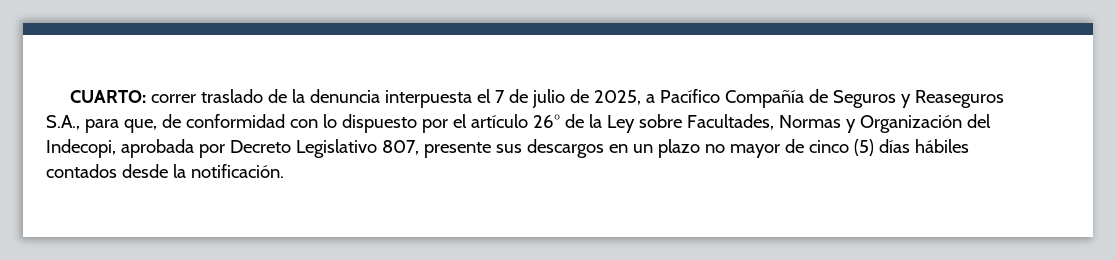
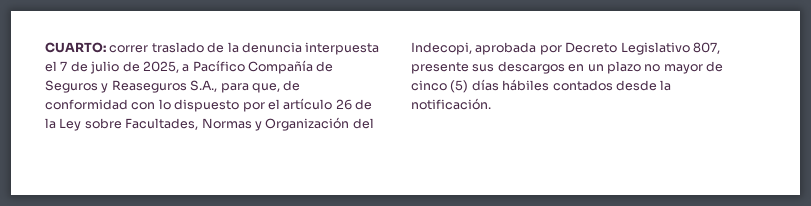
- correr traslado de la denuncia interpuesta el 7 de julio de 2025, a Pacífico Compañía de Seguros y Reaseguros S.A., para que, de conformidad con lo dispuesto por el artículo 26° de la Ley sobre Facultades, Normas y Organización del Indecopi, aprobada por Decreto Legislativo 807, presente sus descargos en un plazo no mayor de cinco (5) días hábiles contados desde la notificación.
+ correr traslado de la denuncia interpuesta el 7 de julio de 2025, a Pacífico Compañía de Seguros y Reaseguros S.A., para que, de conformidad con lo dispuesto por el artículo 26 de la Ley sobre Facultades, Normas y Organización del Indecopi, aprobada por Decreto Legislativo 807, presente sus descargos en un plazo no mayor de cinco (5) días hábiles contados desde la notificación.

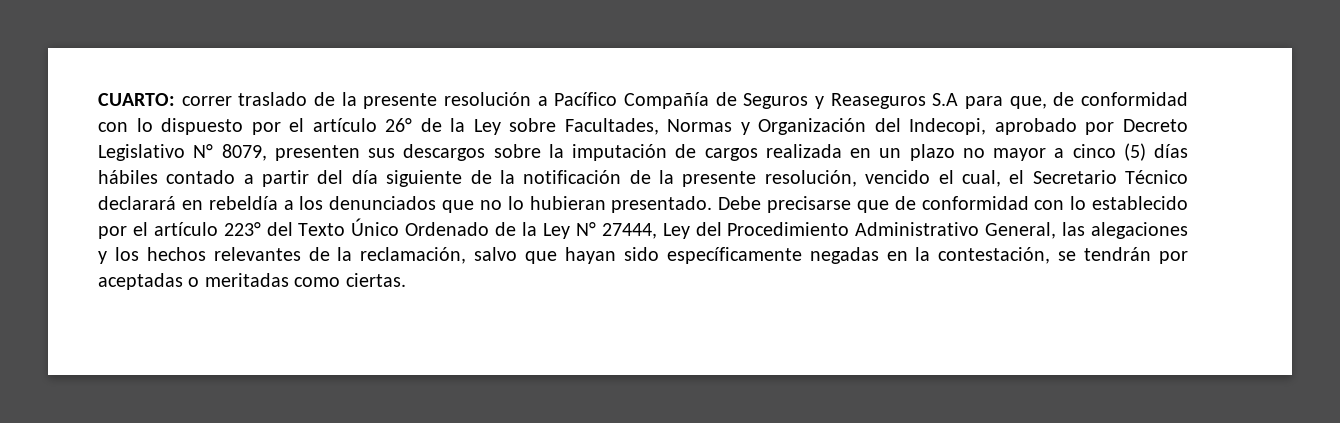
- CUARTO: correr traslado de la denuncia interpuesta el 7 de julio de 2025, a Pacífico Compañía de Seguros y Reaseguros S.A., para que, de conformidad con lo dispuesto por el artículo 26 de la Ley sobre Facultades, Normas y Organización del Indecopi, aprobada por Decreto Legislativo 807, presente sus descargos en un plazo no mayor de cinco (5) días hábiles contados desde la notificación.
+ CUARTO: correr traslado de la presente resolución a Pacífico Compañía de Seguros y Reaseguros S.A para que, de conformidad con lo dispuesto por el artículo 26° de la Ley sobre Facultades, Normas y Organización del Indecopi, aprobado por Decreto Legislativo N° 8079, presenten sus descargos sobre la imputación de cargos realizada en un plazo no mayor a cinco (5) días hábiles contado a partir del día siguiente de la notificación de la presente resolución, vencido el cual, el Secretario Técnico declarará en rebeldía a los denunciados que no lo hubieran presentado. Debe precisarse que de conformidad con lo establecido por el artículo 223° del Texto Único Ordenado de la Ley N° 27444, Ley del Procedimiento Administrativo General, las alegaciones y los hechos relevantes de la reclamación, salvo que hayan sido específicamente negadas en la contestación, se tendrán por aceptadas o meritadas como ciertas.

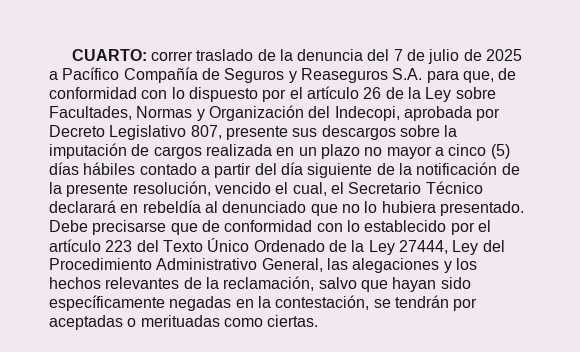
- correr traslado de la presente resolución a Pacífico Compañía de Seguros y Reaseguros S.A para que, de conformidad con lo dispuesto por el artículo 26° de la Ley sobre Facultades, Normas y Organización del Indecopi, aprobado por Decreto Legislativo N° 8079, presenten sus descargos sobre la imputación de cargos realizada en un plazo no mayor a cinco (5) días hábiles contado a partir del día siguiente de la notificación de la presente resolución, vencido el cual, el Secretario Técnico declarará en rebeldía a los denunciados que no lo hubieran presentado.
+ correr traslado de la denuncia del 7 de julio de 2025 a Pacífico Compañía de Seguros y Reaseguros S.A. para que, de conformidad con lo dispuesto por el artículo 26 de la Ley sobre Facultades, Normas y Organización del Indecopi, aprobada por Decreto Legislativo 807, presente sus descargos sobre la imputación de cargos realizada en un plazo no mayor a cinco (5) días hábiles contado a partir del día siguiente de la notificación de la presente resolución, vencido el cual, el Secretario Técnico declarará en rebeldía al denunciado que no lo hubiera presentado.
- Debe precisarse que de conformidad con lo establecido por el artículo 223° del Texto Único Ordenado de la Ley N° 27444, Ley del Procedimiento Administrativo General, las alegaciones y los hechos relevantes de la reclamación, salvo que hayan sido específicamente negadas en la contestación, se tendrán por aceptadas o meritadas como ciertas.
+ Debe precisarse que de conformidad con lo establecido por el artículo 223 del Texto Único Ordenado de la Ley 27444, Ley del Procedimiento Administrativo General, las alegaciones y los hechos relevantes de la reclamación, salvo que hayan sido específicamente negadas en la contestación, se tendrán por aceptadas o merituadas como ciertas.

